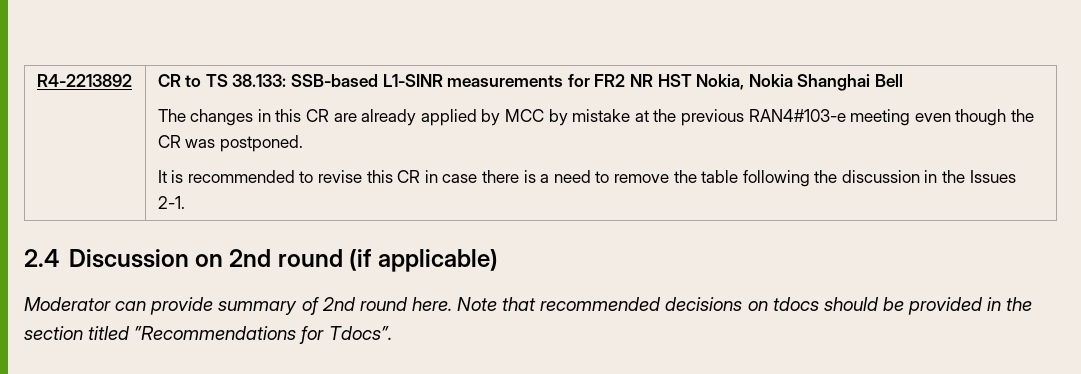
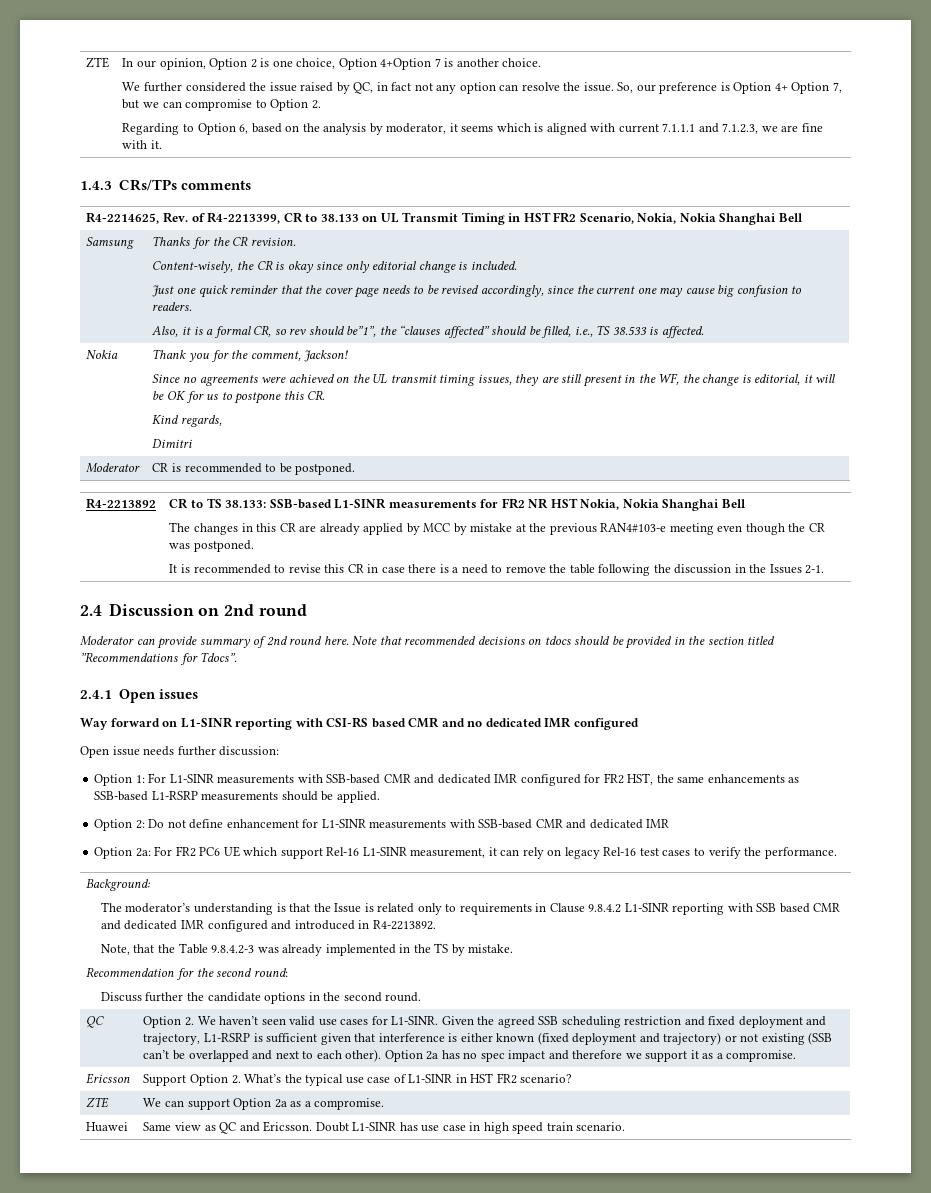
+ ZTE | In our opinion, Option 2 is one choice, Option 4+Option 7 is another choice.
+ We further considered the issue raised by QC, in fact not any option can resolve the issue. So, our preference is Option 4+ Option 7, but we can compromise to Option 2.
+ Regarding to Option 6, based on the analysis by moderator, it seems which is aligned with current 7.1.1.1 and 7.1.2.3, we are fine with it.
+ 1.4.3 CRs/TPs comments
+ R4-2214625, Rev. of R4-2213399, CR to 38.133 on UL Transmit Timing in HST FR2 Scenario, Nokia, Nokia Shanghai Bell
+ Samsung | Thanks for the CR revision.
+ Content-wisely, the CR is okay since only editorial change is included.
+ Just one quick reminder that the cover page needs to be revised accordingly, since the current one may cause big confusion to readers.
+ Also, it is a formal CR, so rev should be”1”, the “clauses affected” should be filled, i.e., TS 38.533 is affected.
+ Nokia | Thank you for the comment, Jackson!
+ Since no agreements were achieved on the UL transmit timing issues, they are still present in the WF, the change is editorial, it will be OK for us to postpone this CR.
+ Kind regards,
+ Dimitri
+ Moderator | CR is recommended to be postponed.
- 2.4 Discussion on 2nd round (if applicable)
+ 2.4 Discussion on 2nd round
+ 2.4.1 Open issues
+ Way forward on L1-SINR reporting with CSI-RS based CMR and no dedicated IMR configured
+ Open issue needs further discussion:
+ Option 1: For L1-SINR measurements with SSB-based CMR and dedicated IMR configured for FR2 HST, the same enhancements as SSB-based L1-RSRP measurements should be applied.
+ Option 2: Do not define enhancement for L1-SINR measurements with SSB-based CMR and dedicated IMR
+ Option 2a: For FR2 PC6 UE which support Rel-16 L1-SINR measurement, it can rely on legacy Rel-16 test cases to verify the performance.
+ Background:
+ The moderator’s understanding is that the Issue is related only to requirements in Clause 9.8.4.2 L1-SINR reporting with SSB based CMR and dedicated IMR configured and introduced in R4-2213892.
+ Note, that the Table 9.8.4.2-3 was already implemented in the TS by mistake.
+ Recommendation for the second round:
+ Discuss further the candidate options in the second round.
+ QC | Option 2. We haven’t seen valid use cases for L1-SINR. Given the agreed SSB scheduling restriction and fixed deployment and trajectory, L1-RSRP is sufficient given that interference is either known (fixed deployment and trajectory) or not existing (SSB can’t be overlapped and next to each other). Option 2a has no spec impact and therefore we support it as a compromise.
+ Ericsson | Support Option 2. What’s the typical use case of L1-SINR in HST FR2 scenario?
+ ZTE | We can support Option 2a as a compromise.
+ Huawei | Same view as QC and Ericsson. Doubt L1-SINR has use case in high speed train scenario.

